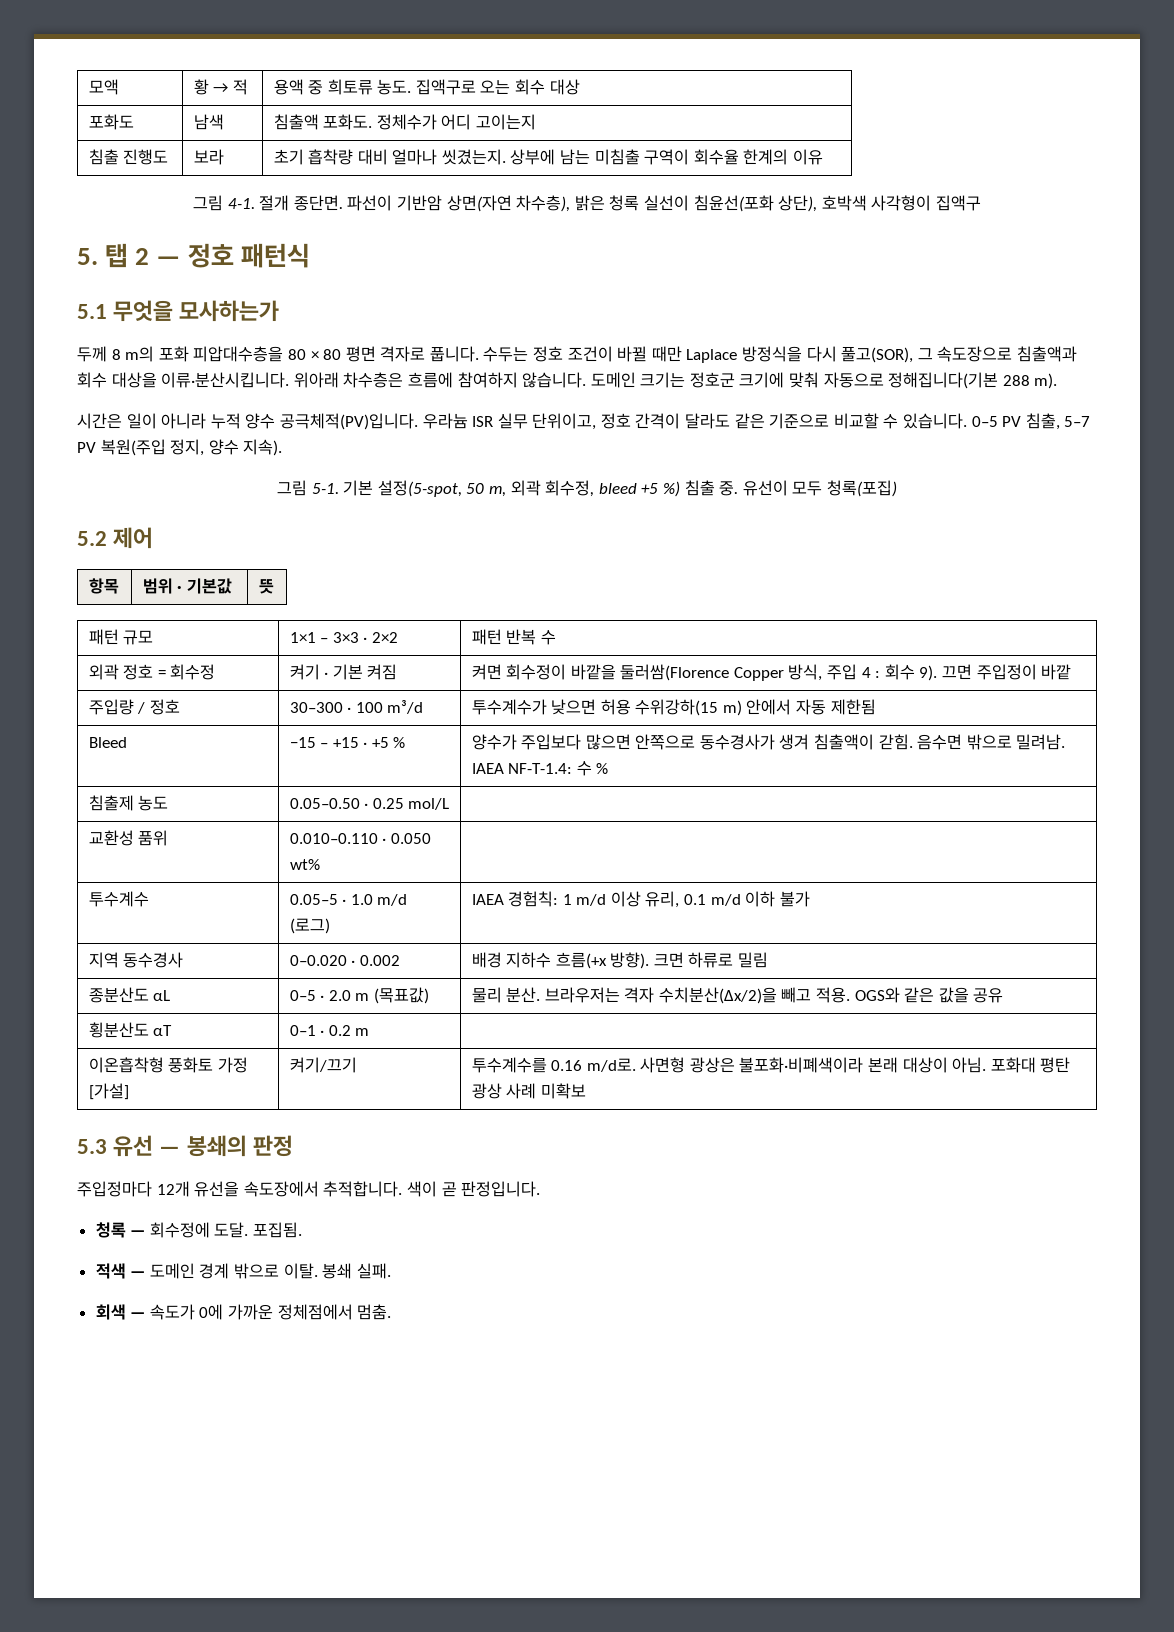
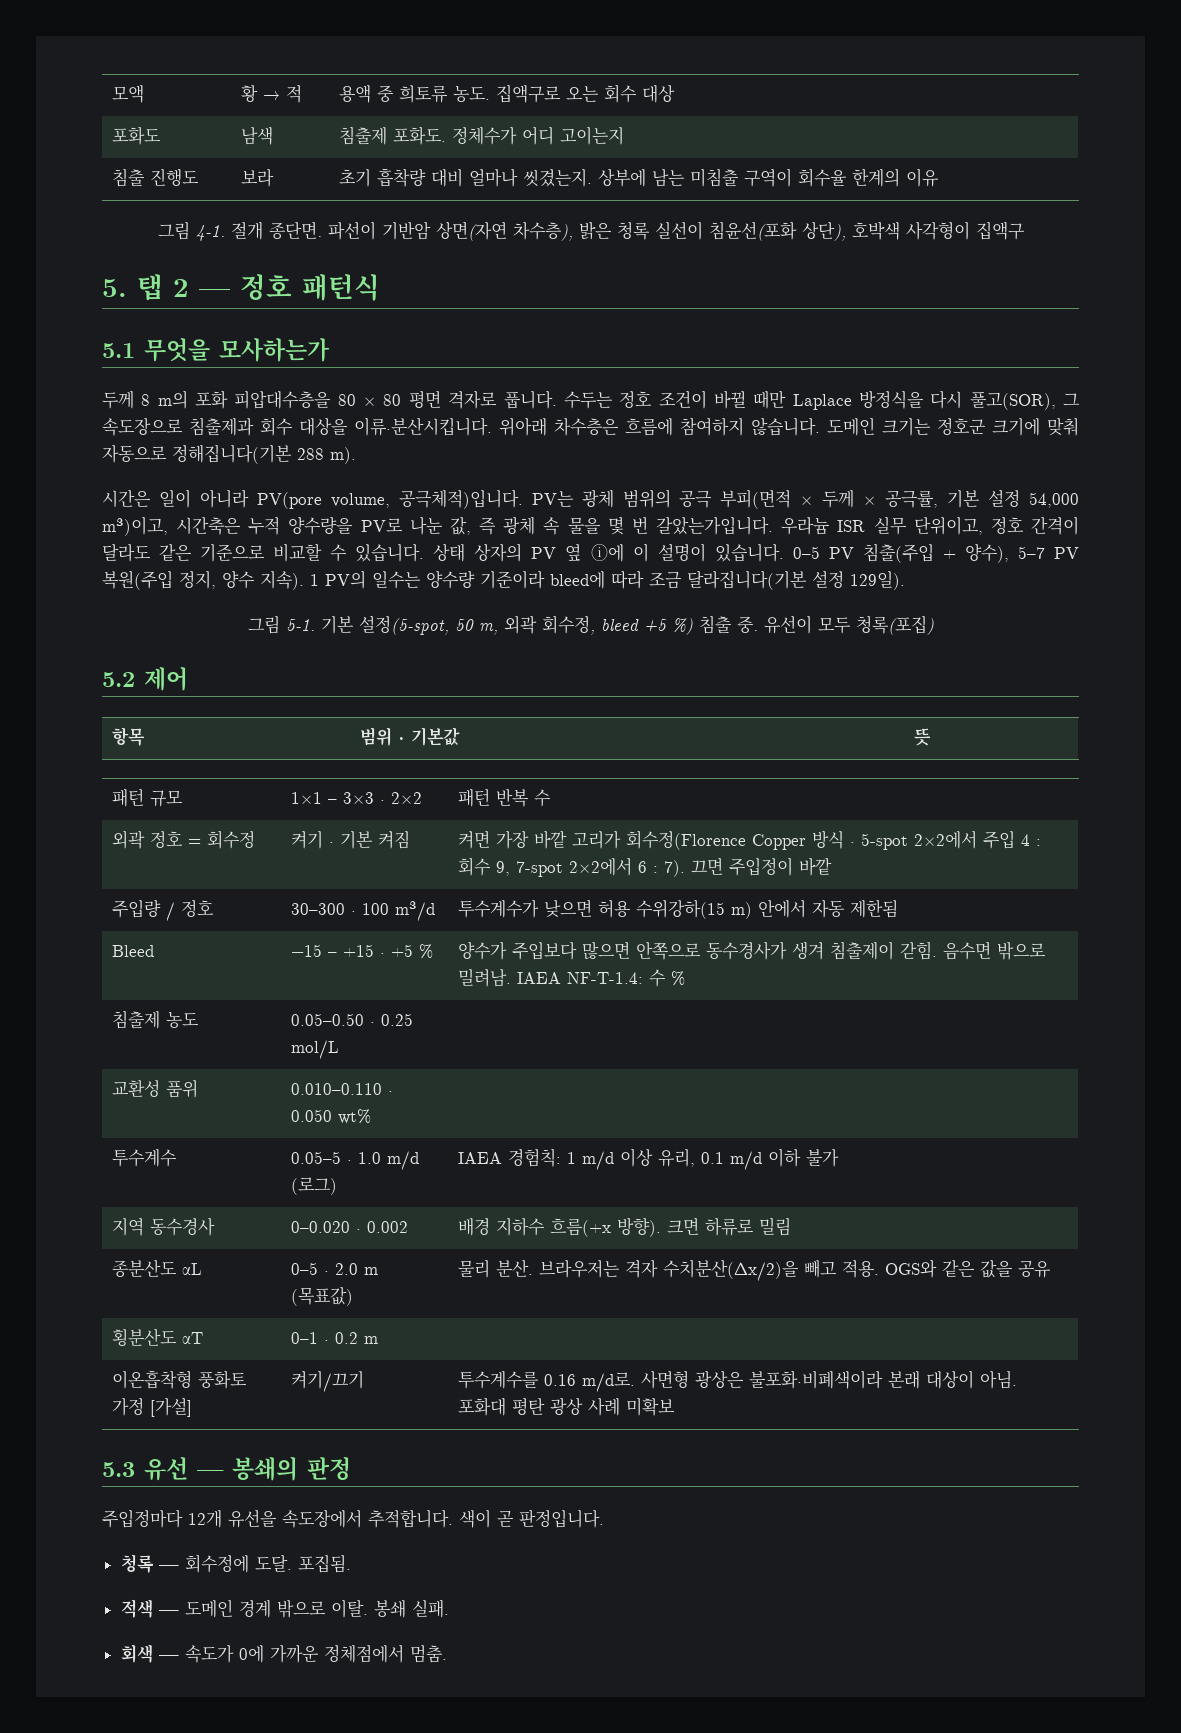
- 포화도 | 남색 | 침출액 포화도. 정체수가 어디 고이는지
+ 포화도 | 남색 | 침출제 포화도. 정체수가 어디 고이는지
- 수두는 정호 조건이 바뀔 때만 Laplace 방정식을 다시 풀고(SOR), 그 속도장으로 침출액과 회수 대상을 이류·분산시킵니다.
+ 수두는 정호 조건이 바뀔 때만 Laplace 방정식을 다시 풀고(SOR), 그 속도장으로 침출제과 회수 대상을 이류·분산시킵니다.
- 시간은 일이 아니라 누적 양수 공극체적(PV)입니다.
+ 시간은 일이 아니라 PV(pore volume, 공극체적)입니다. PV는 광체 범위의 공극 부피(면적 × 두께 × 공극률, 기본 설정 54,000 m³)이고, 시간축은 누적 양수량을 PV로 나눈 값, 즉 광체 속 물을 몇 번 갈았는가입니다.
- 0–5 PV 침출, 5–7 PV 복원(주입 정지, 양수 지속).
+ 상태 상자의 PV 옆 ⓘ에 이 설명이 있습니다. 0–5 PV 침출(주입 + 양수), 5–7 PV 복원(주입 정지, 양수 지속). 1 PV의 일수는 양수량 기준이라 bleed에 따라 조금 달라집니다(기본 설정 129일).
- 외곽 정호 = 회수정 | 켜기 · 기본 켜짐 | 켜면 회수정이 바깥을 둘러쌈(Florence Copper 방식, 주입 4 : 회수 9). 끄면 주입정이 바깥
+ 외곽 정호 = 회수정 | 켜기 · 기본 켜짐 | 켜면 가장 바깥 고리가 회수정(Florence Copper 방식 · 5-spot 2×2에서 주입 4 : 회수 9, 7-spot 2×2에서 6 : 7). 끄면 주입정이 바깥
- Bleed | −15 – +15 · +5 % | 양수가 주입보다 많으면 안쪽으로 동수경사가 생겨 침출액이 갇힘. 음수면 밖으로 밀려남. IAEA NF-T-1.4: 수 %
+ Bleed | −15 – +15 · +5 % | 양수가 주입보다 많으면 안쪽으로 동수경사가 생겨 침출제이 갇힘. 음수면 밖으로 밀려남. IAEA NF-T-1.4: 수 %

